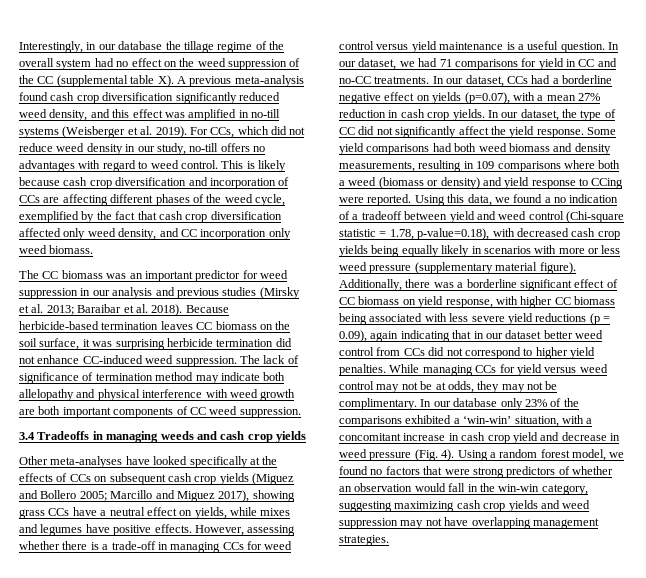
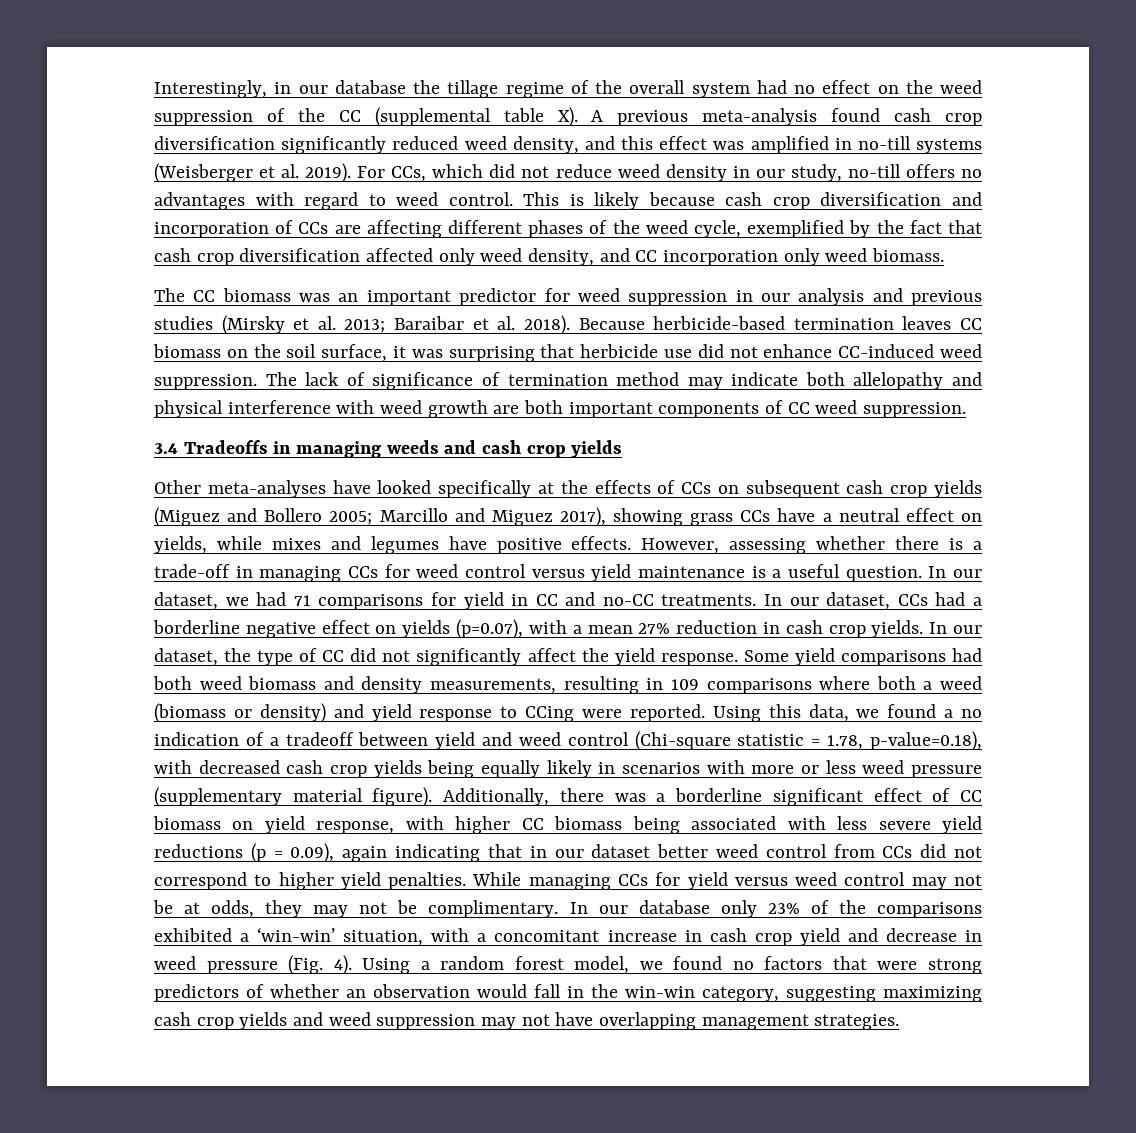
- Because herbicide-based termination leaves CC biomass on the soil surface, it was surprising herbicide termination did not enhance CC-induced weed suppression.
+ Because herbicide-based termination leaves CC biomass on the soil surface, it was surprising that herbicide use did not enhance CC-induced weed suppression.

